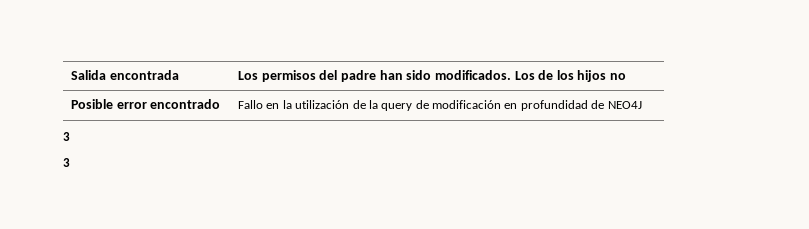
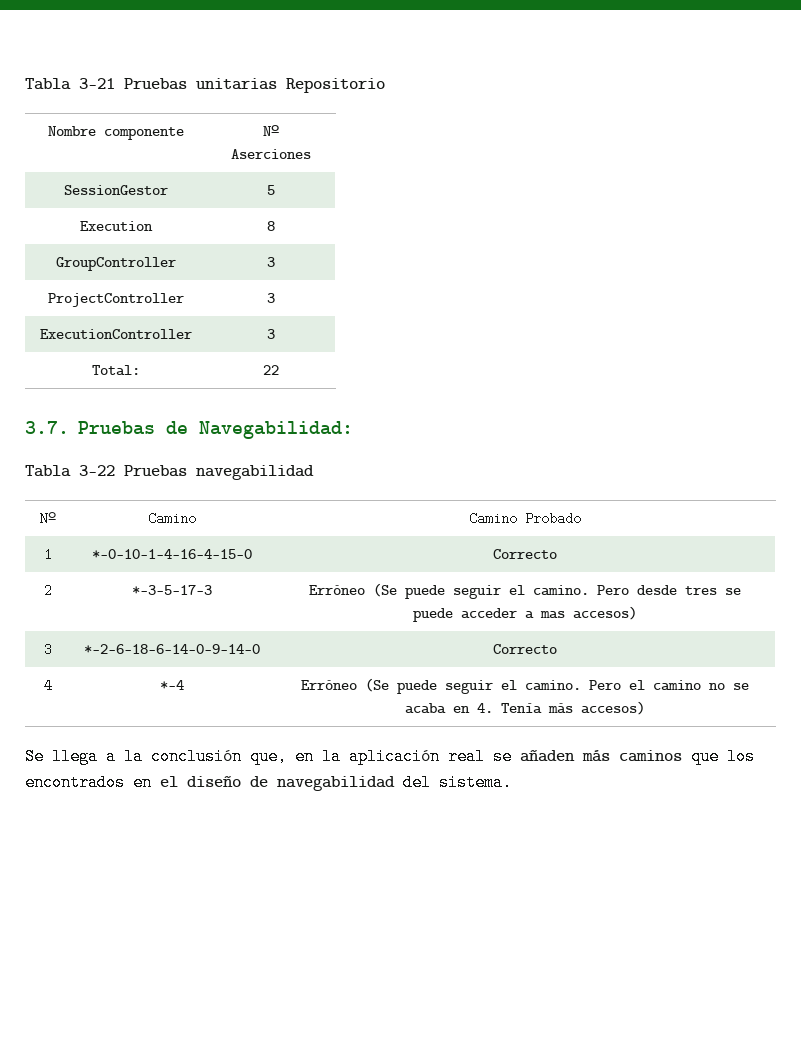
- Salida encontrada | Los permisos del padre han sido modificados. Los de los hijos no
- Posible error encontrado | Fallo en la utilización de la query de modificación en profundidad de NEO4J
- 3
- 3
+ Tabla 3-21 Pruebas unitarias Repositorio
+ Nombre componente | Nº Aserciones
+ SessionGestor | 5
+ Execution | 8
+ GroupController | 3
+ ProjectController | 3
+ ExecutionController | 3
+ Total: | 22
+ 3.7. Pruebas de Navegabilidad:
+ Tabla 3-22 Pruebas navegabilidad
+ Nº | Camino | Camino Probado
+ 1 | *-0-10-1-4-16-4-15-0 | Correcto
+ 2 | *-3-5-17-3 | Erróneo (Se puede seguir el camino. Pero desde tres se puede acceder a mas accesos)
+ 3 | *-2-6-18-6-14-0-9-14-0 | Correcto
+ 4 | *-4 | Erróneo (Se puede seguir el camino. Pero el camino no se acaba en 4. Tenía más accesos)
+ Se llega a la conclusión que, en la aplicación real se añaden más caminos que los encontrados en el diseño de navegabilidad del sistema.

